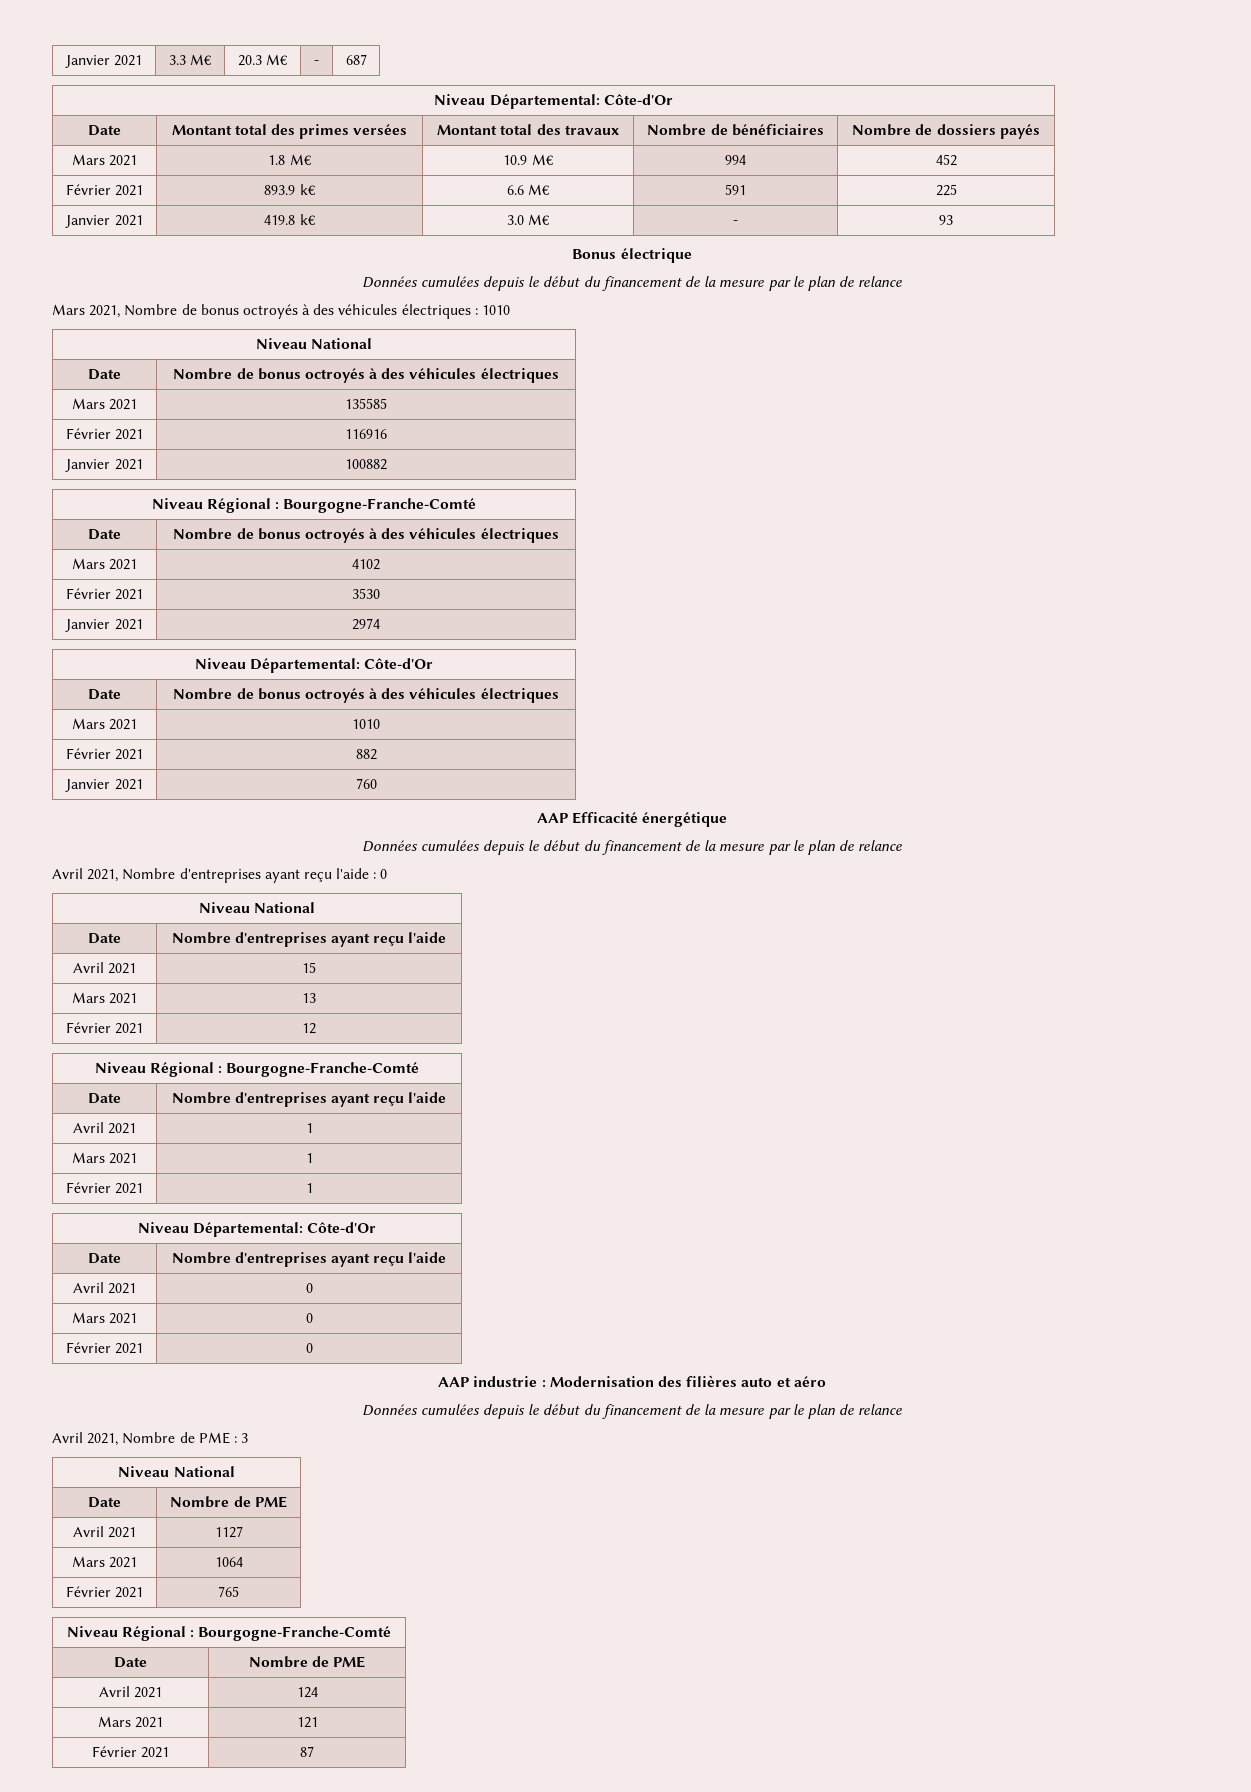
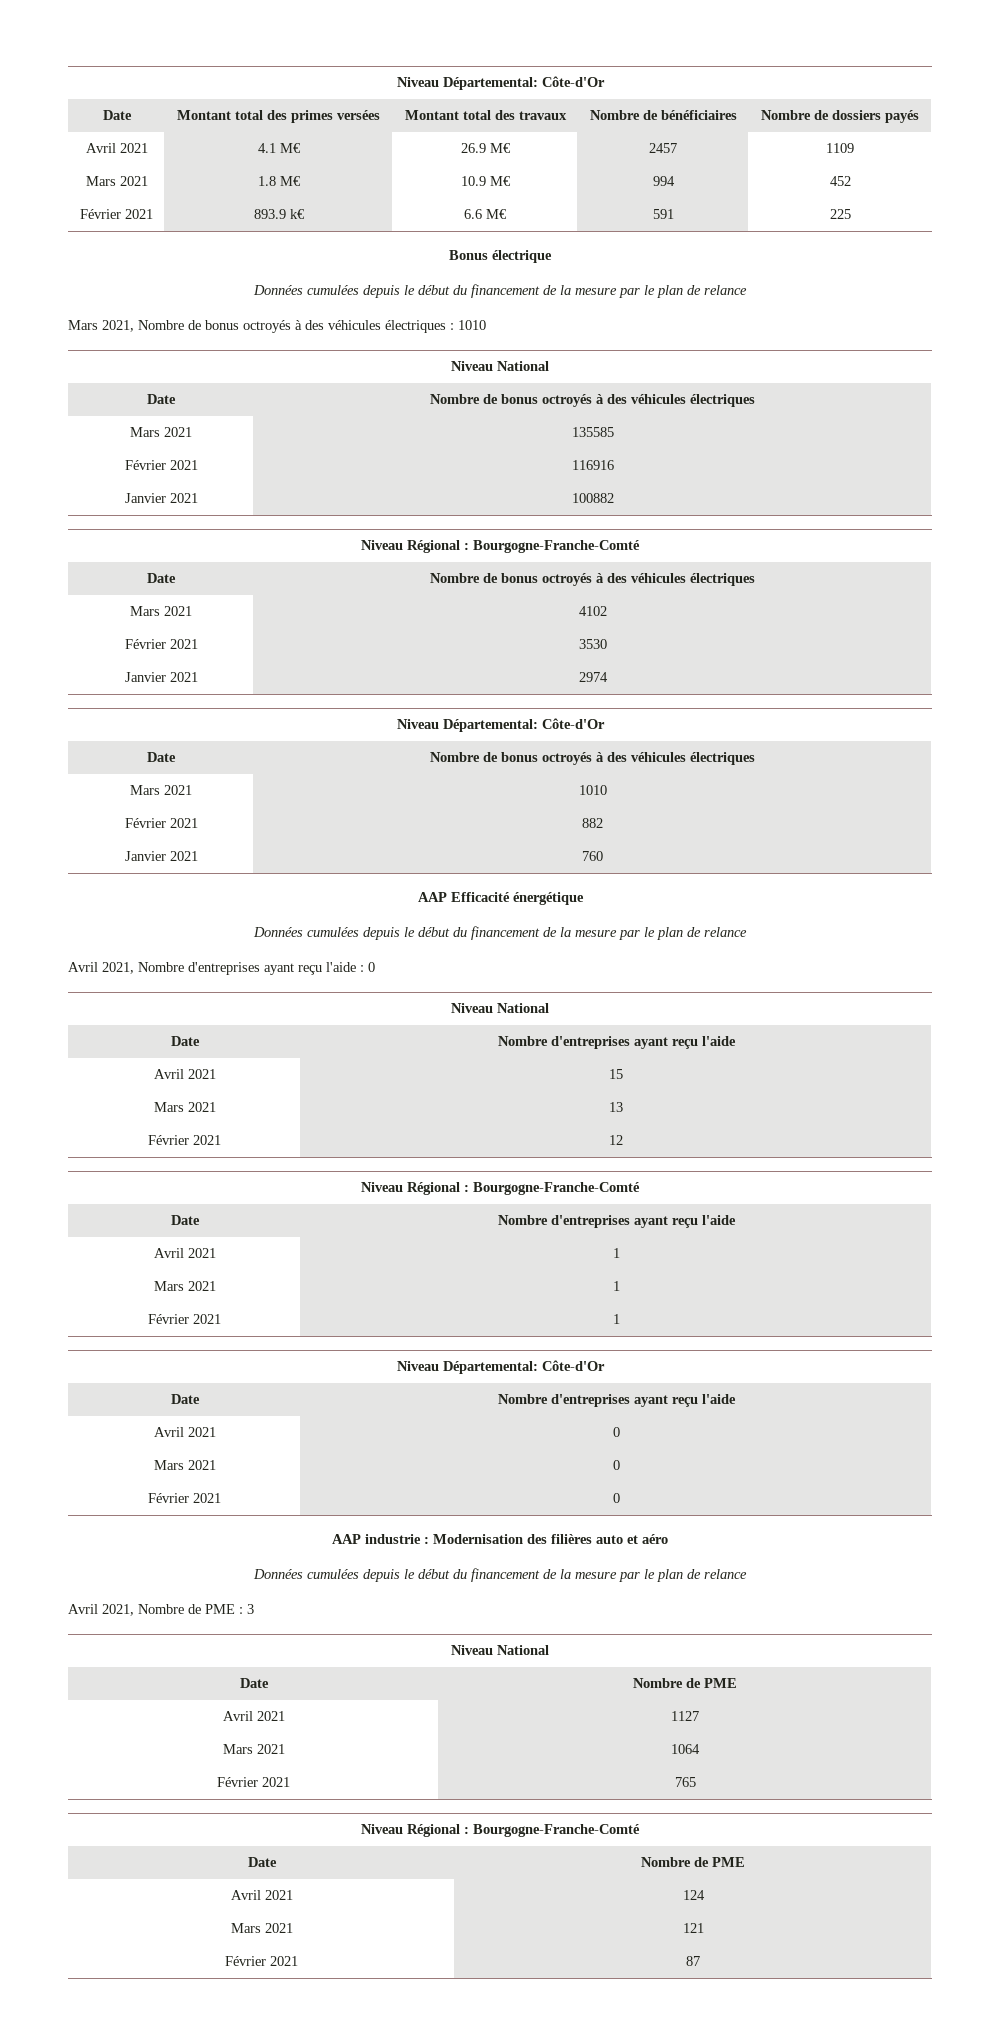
- Janvier 2021 | 3.3 M€ | 20.3 M€ | - | 687
+ Avril 2021 | 4.1 M€ | 26.9 M€ | 2457 | 1109
- Janvier 2021 | 419.8 k€ | 3.0 M€ | - | 93

